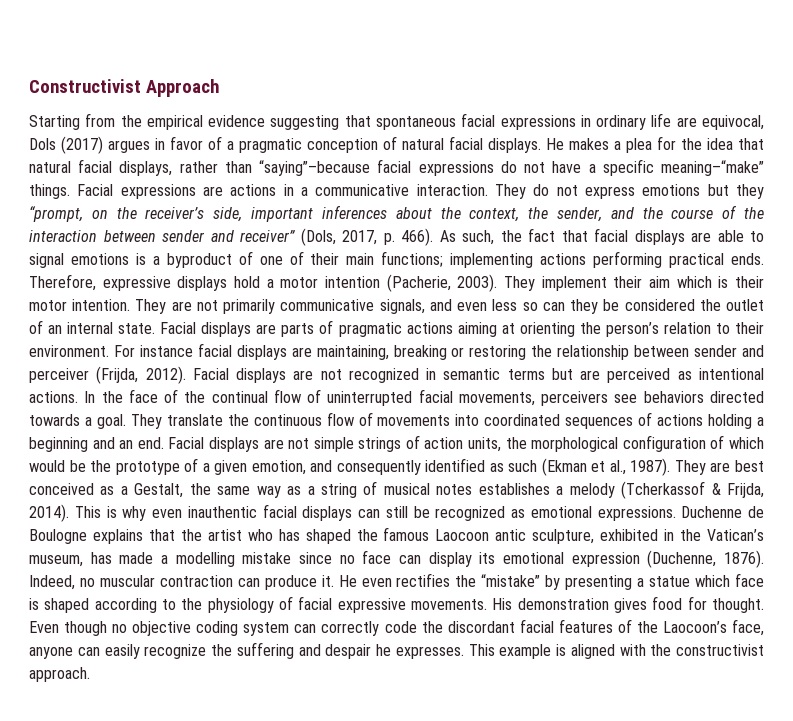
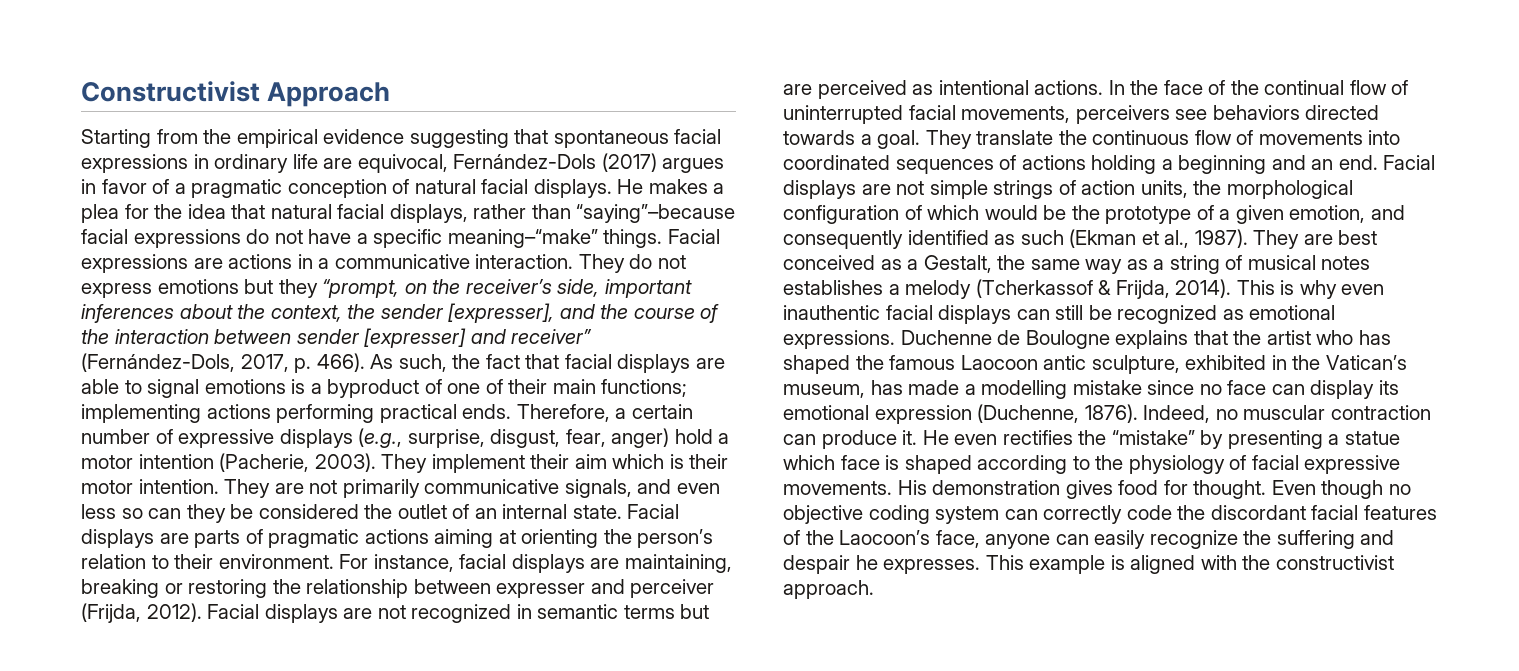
- Starting from the empirical evidence suggesting that spontaneous facial expressions in ordinary life are equivocal, Dols (2017) argues in favor of a pragmatic conception of natural facial displays.
+ Starting from the empirical evidence suggesting that spontaneous facial expressions in ordinary life are equivocal, Fernández-Dols (2017) argues in favor of a pragmatic conception of natural facial displays.
- They do not express emotions but they “prompt, on the receiver’s side, important inferences about the context, the sender, and the course of the interaction between sender and receiver” (Dols, 2017, p. 466).
+ They do not express emotions but they “prompt, on the receiver’s side, important inferences about the context, the sender [expresser], and the course of the interaction between sender [expresser] and receiver” (Fernández-Dols, 2017, p. 466).
- Therefore, expressive displays hold a motor intention (Pacherie, 2003).
+ Therefore, a certain number of expressive displays (e.g., surprise, disgust, fear, anger) hold a motor intention (Pacherie, 2003).
- For instance facial displays are maintaining, breaking or restoring the relationship between sender and perceiver (Frijda, 2012).
+ For instance, facial displays are maintaining, breaking or restoring the relationship between expresser and perceiver (Frijda, 2012).

